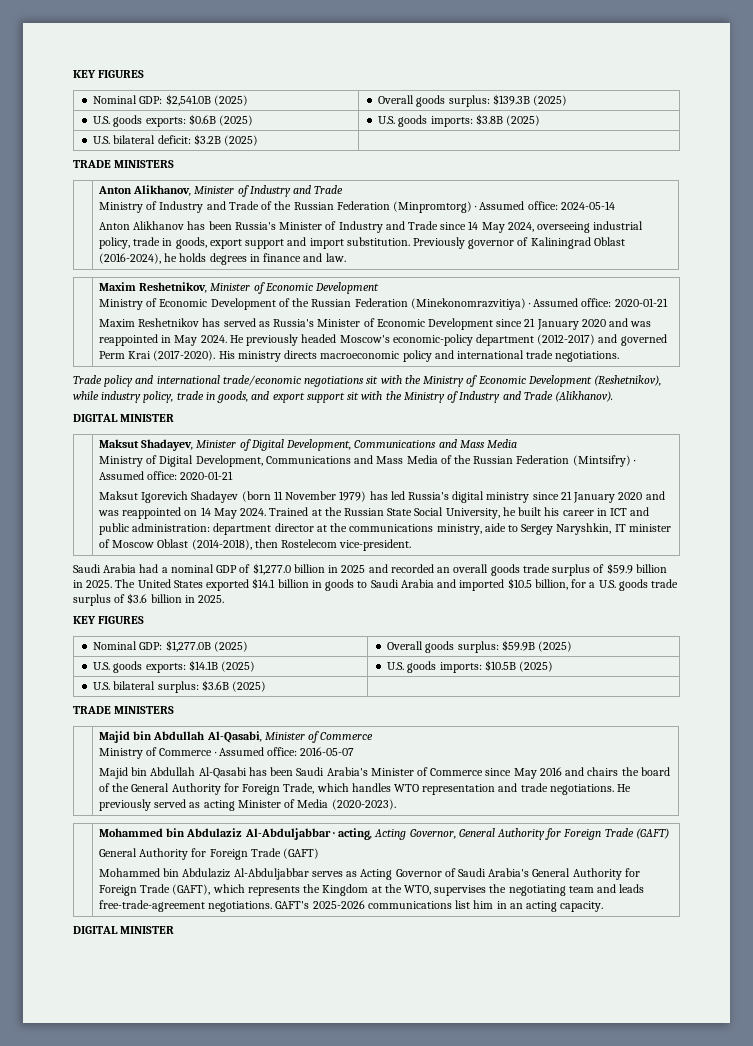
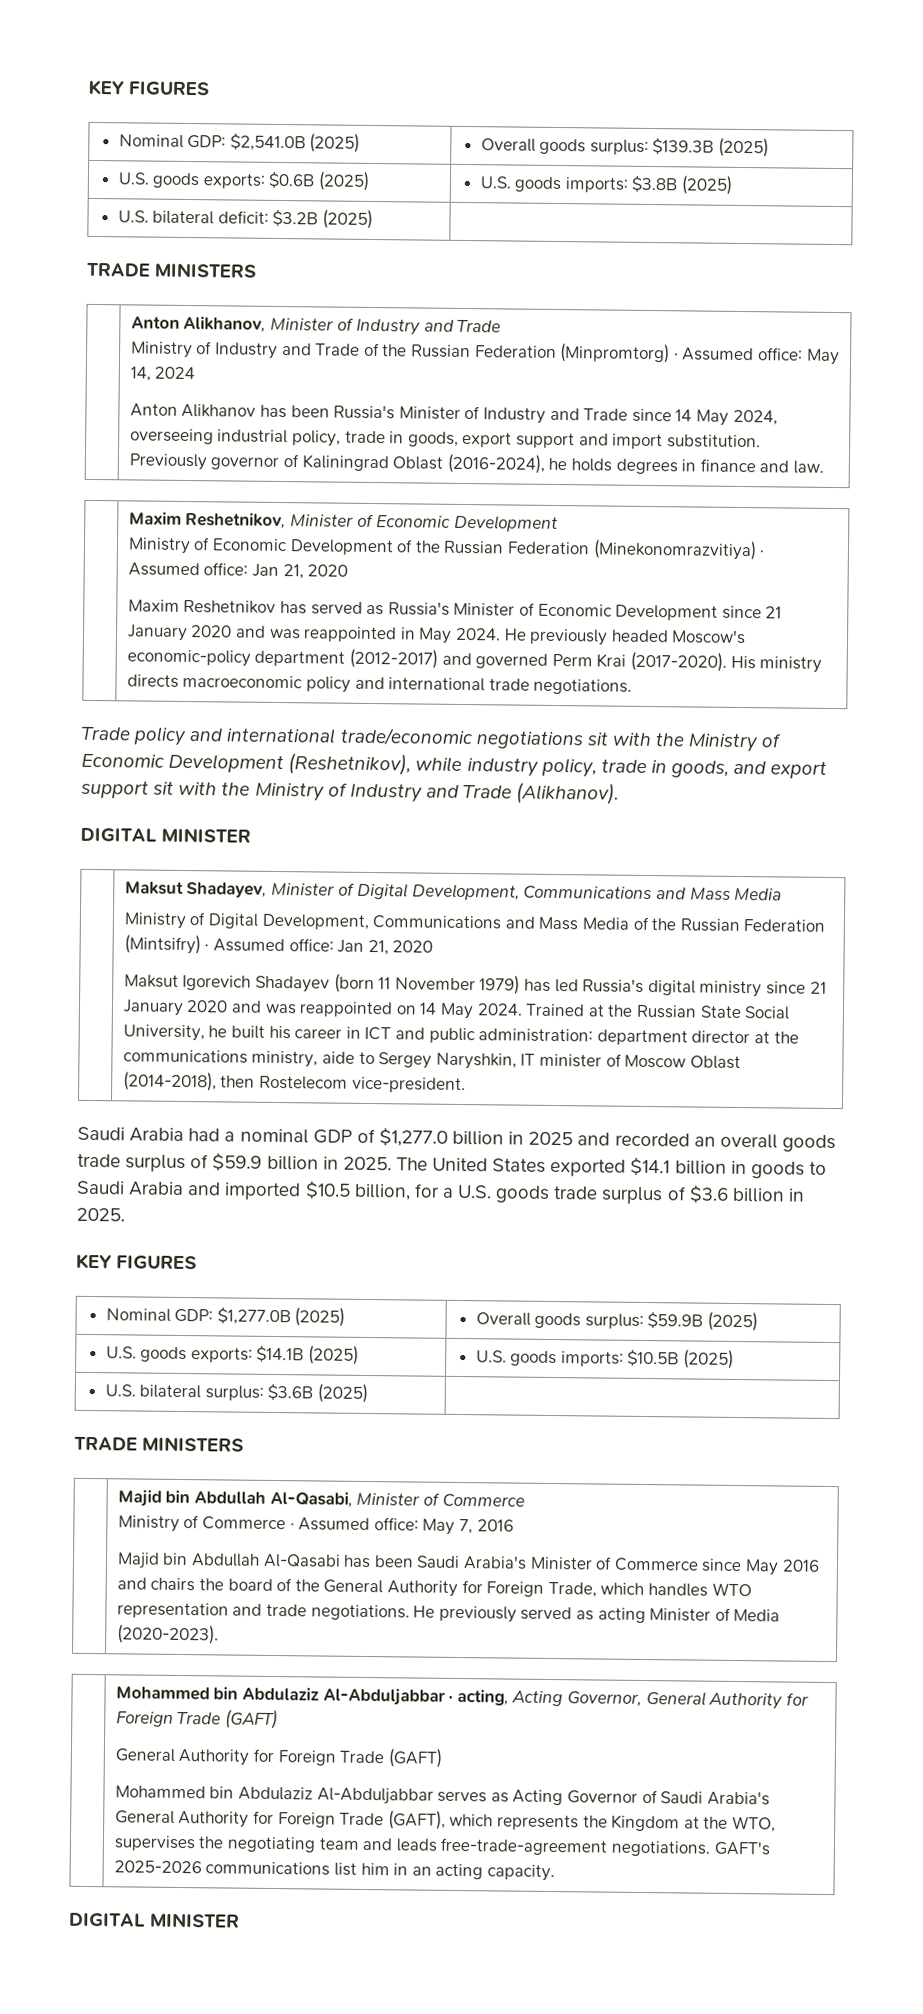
- Ministry of Industry and Trade of the Russian Federation (Minpromtorg) · Assumed office: 2024-05-14
+ Ministry of Industry and Trade of the Russian Federation (Minpromtorg) · Assumed office: May 14, 2024
- Ministry of Economic Development of the Russian Federation (Minekonomrazvitiya) · Assumed office: 2020-01-21
+ Ministry of Economic Development of the Russian Federation (Minekonomrazvitiya) · Assumed office: Jan 21, 2020
- Ministry of Digital Development, Communications and Mass Media of the Russian Federation (Mintsifry) · Assumed office: 2020-01-21
+ Ministry of Digital Development, Communications and Mass Media of the Russian Federation (Mintsifry) · Assumed office: Jan 21, 2020
- Ministry of Commerce · Assumed office: 2016-05-07
+ Ministry of Commerce · Assumed office: May 7, 2016

